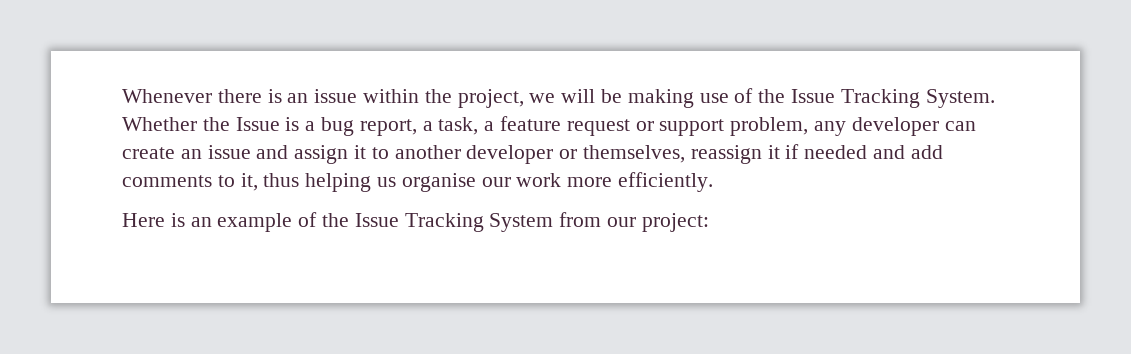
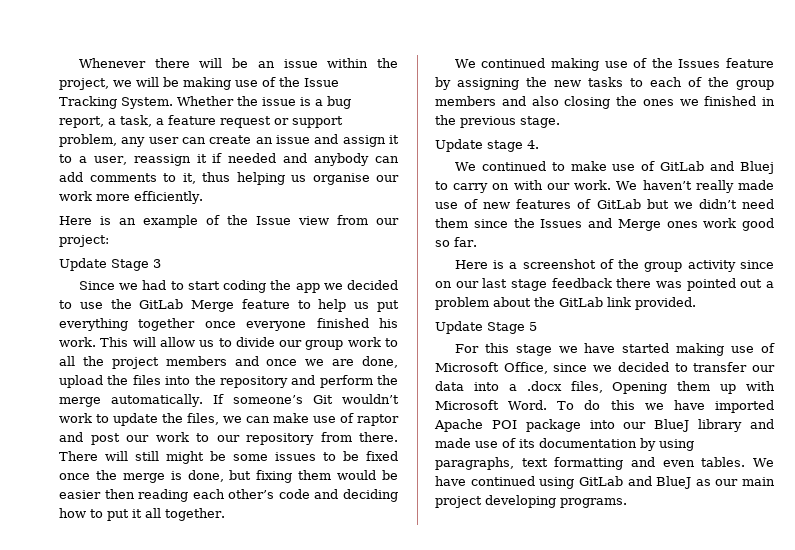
- Whenever there is an issue within the project, we will be making use of the Issue Tracking System.
+ Whenever there will be an issue within the project, we will be making use of the Issue Tracking System.
- Whether the Issue is a bug report, a task, a feature request or support problem, any developer can create an issue and assign it to another developer or themselves, reassign it if needed and add comments to it, thus helping us organise our work more efficiently.
+ Whether the issue is a bug report, a task, a feature request or support problem, any user can create an issue and assign it to a user, reassign it if needed and anybody can add comments to it, thus helping us organise our work more efficiently.
- Here is an example of the Issue Tracking System from our project:
+ Here is an example of the Issue view from our project:
+ Update Stage 3
+ Since we had to start coding the app we decided to use the GitLab Merge feature to help us put everything together once everyone finished his work. This will allow us to divide our group work to all the project members and once we are done, upload the files into the repository and perform the merge automatically. If someone’s Git wouldn’t work to update the files, we can make use of raptor and post our work to our repository from there. There will still might be some issues to be fixed once the merge is done, but fixing them would be easier then reading each other’s code and deciding how to put it all together.
+ We continued making use of the Issues feature by assigning the new tasks to each of the group members and also closing the ones we finished in the previous stage.
+ Update stage 4.
+ We continued to make use of GitLab and Bluej to carry on with our work. We haven’t really made use of new features of GitLab but we didn’t need them since the Issues and Merge ones work good so far.
+ Here is a screenshot of the group activity since on our last stage feedback there was pointed out a problem about the GitLab link provided.
+ Update Stage 5
+ For this stage we have started making use of Microsoft Office, since we decided to transfer our data into a .docx files, Opening them up with Microsoft Word. To do this we have imported Apache POI package into our BlueJ library and made use of its documentation by using paragraphs, text formatting and even tables. We have continued using GitLab and BlueJ as our main project developing programs.

